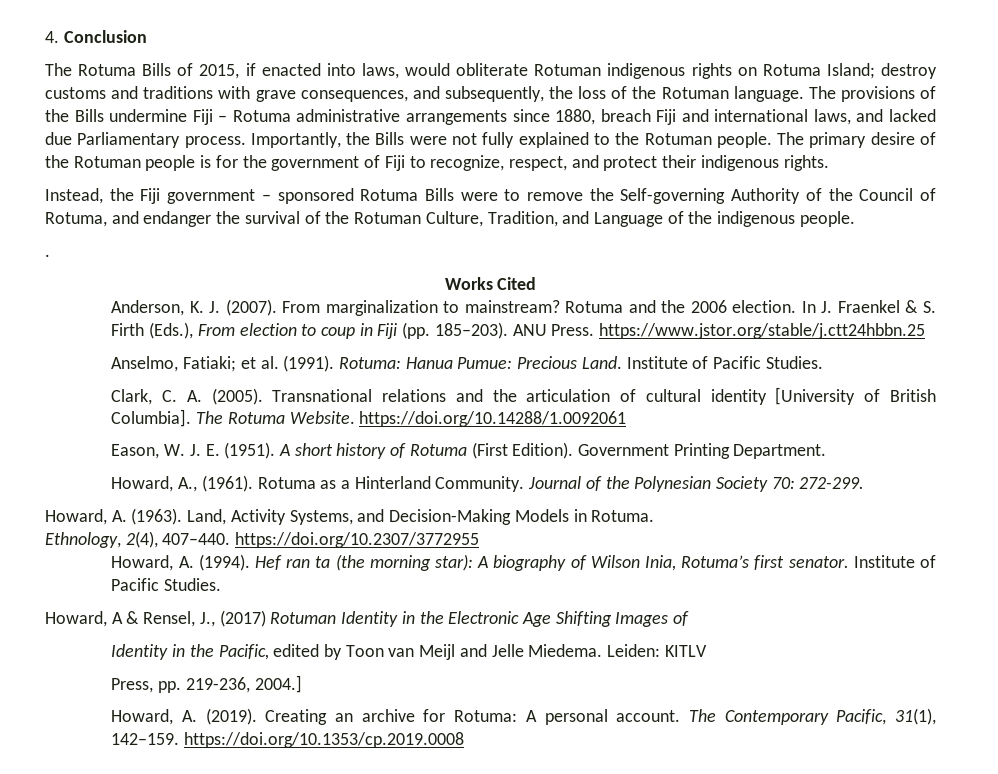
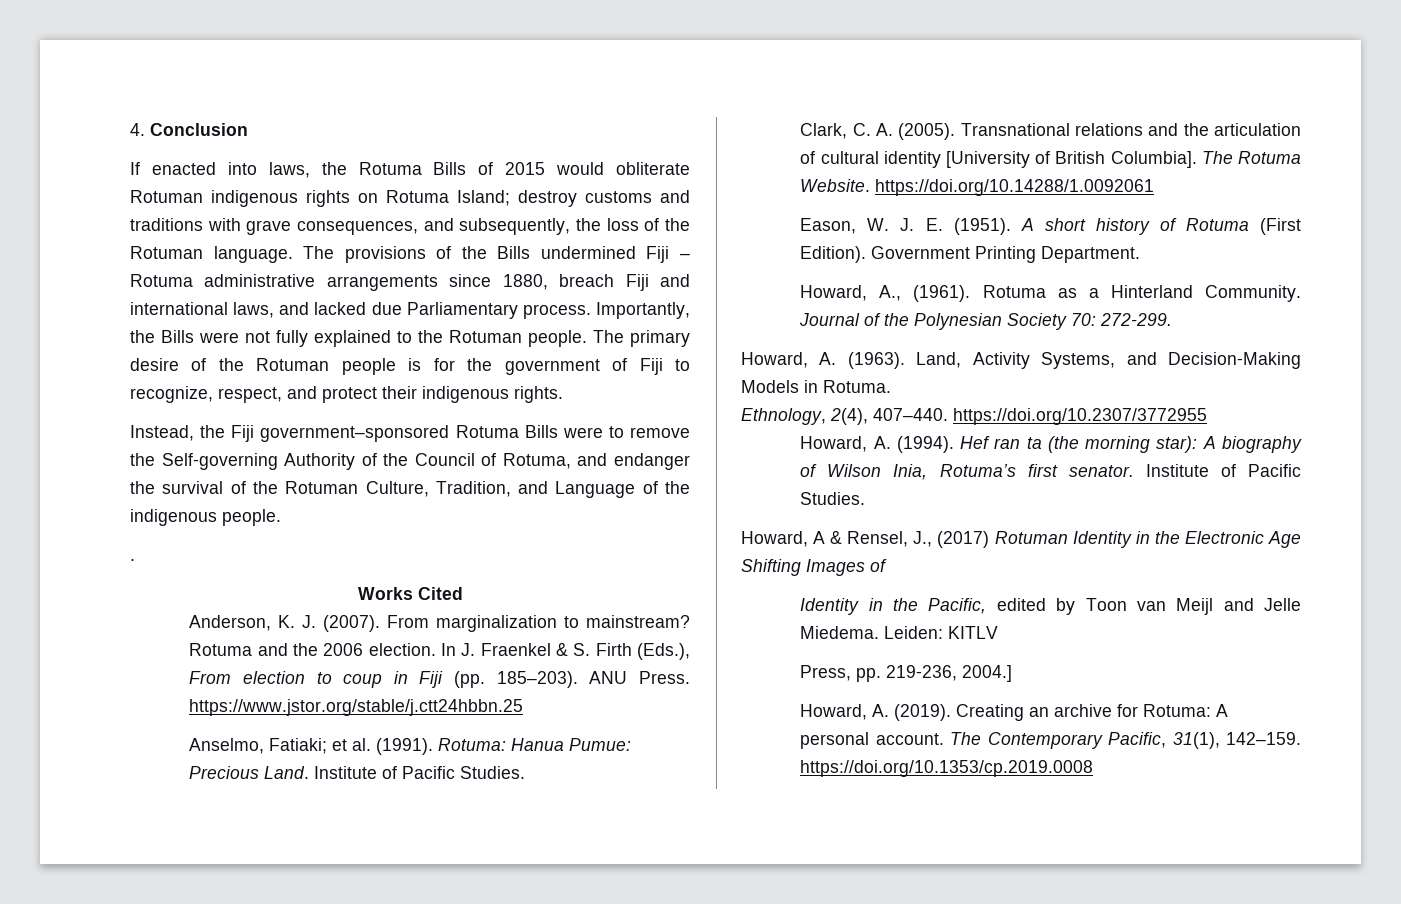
- The Rotuma Bills of 2015, if enacted into laws, would obliterate Rotuman indigenous rights on Rotuma Island; destroy customs and traditions with grave consequences, and subsequently, the loss of the Rotuman language.
+ If enacted into laws, the Rotuma Bills of 2015 would obliterate Rotuman indigenous rights on Rotuma Island; destroy customs and traditions with grave consequences, and subsequently, the loss of the Rotuman language.
- The provisions of the Bills undermine Fiji – Rotuma administrative arrangements since 1880, breach Fiji and international laws, and lacked due Parliamentary process.
+ The provisions of the Bills undermined Fiji – Rotuma administrative arrangements since 1880, breach Fiji and international laws, and lacked due Parliamentary process.
- Instead, the Fiji government – sponsored Rotuma Bills were to remove the Self-governing Authority of the Council of Rotuma, and endanger the survival of the Rotuman Culture, Tradition, and Language of the indigenous people.
+ Instead, the Fiji government–sponsored Rotuma Bills were to remove the Self-governing Authority of the Council of Rotuma, and endanger the survival of the Rotuman Culture, Tradition, and Language of the indigenous people.

